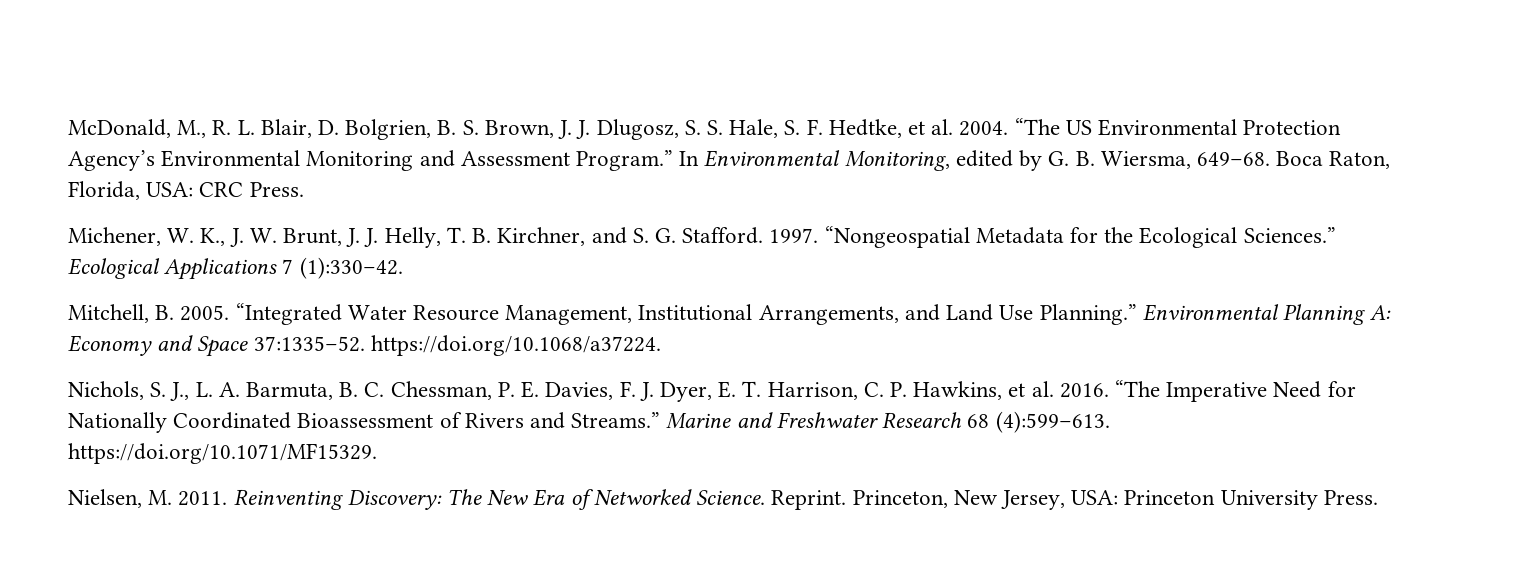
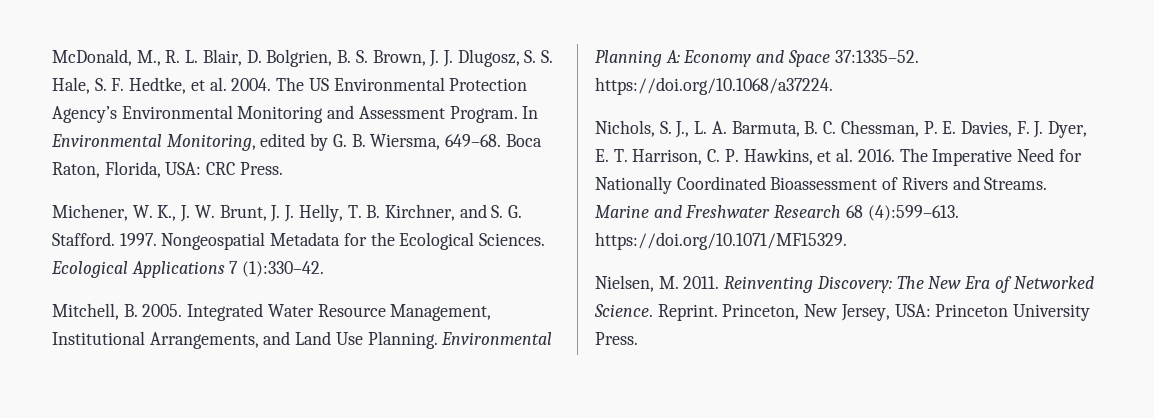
- “The US Environmental Protection Agency’s Environmental Monitoring and Assessment Program.”
+ The US Environmental Protection Agency’s Environmental Monitoring and Assessment Program.
- “Nongeospatial Metadata for the Ecological Sciences.”
+ Nongeospatial Metadata for the Ecological Sciences.
- “Integrated Water Resource Management, Institutional Arrangements, and Land Use Planning.”
+ Integrated Water Resource Management, Institutional Arrangements, and Land Use Planning.
- “The Imperative Need for Nationally Coordinated Bioassessment of Rivers and Streams.”
+ The Imperative Need for Nationally Coordinated Bioassessment of Rivers and Streams.

